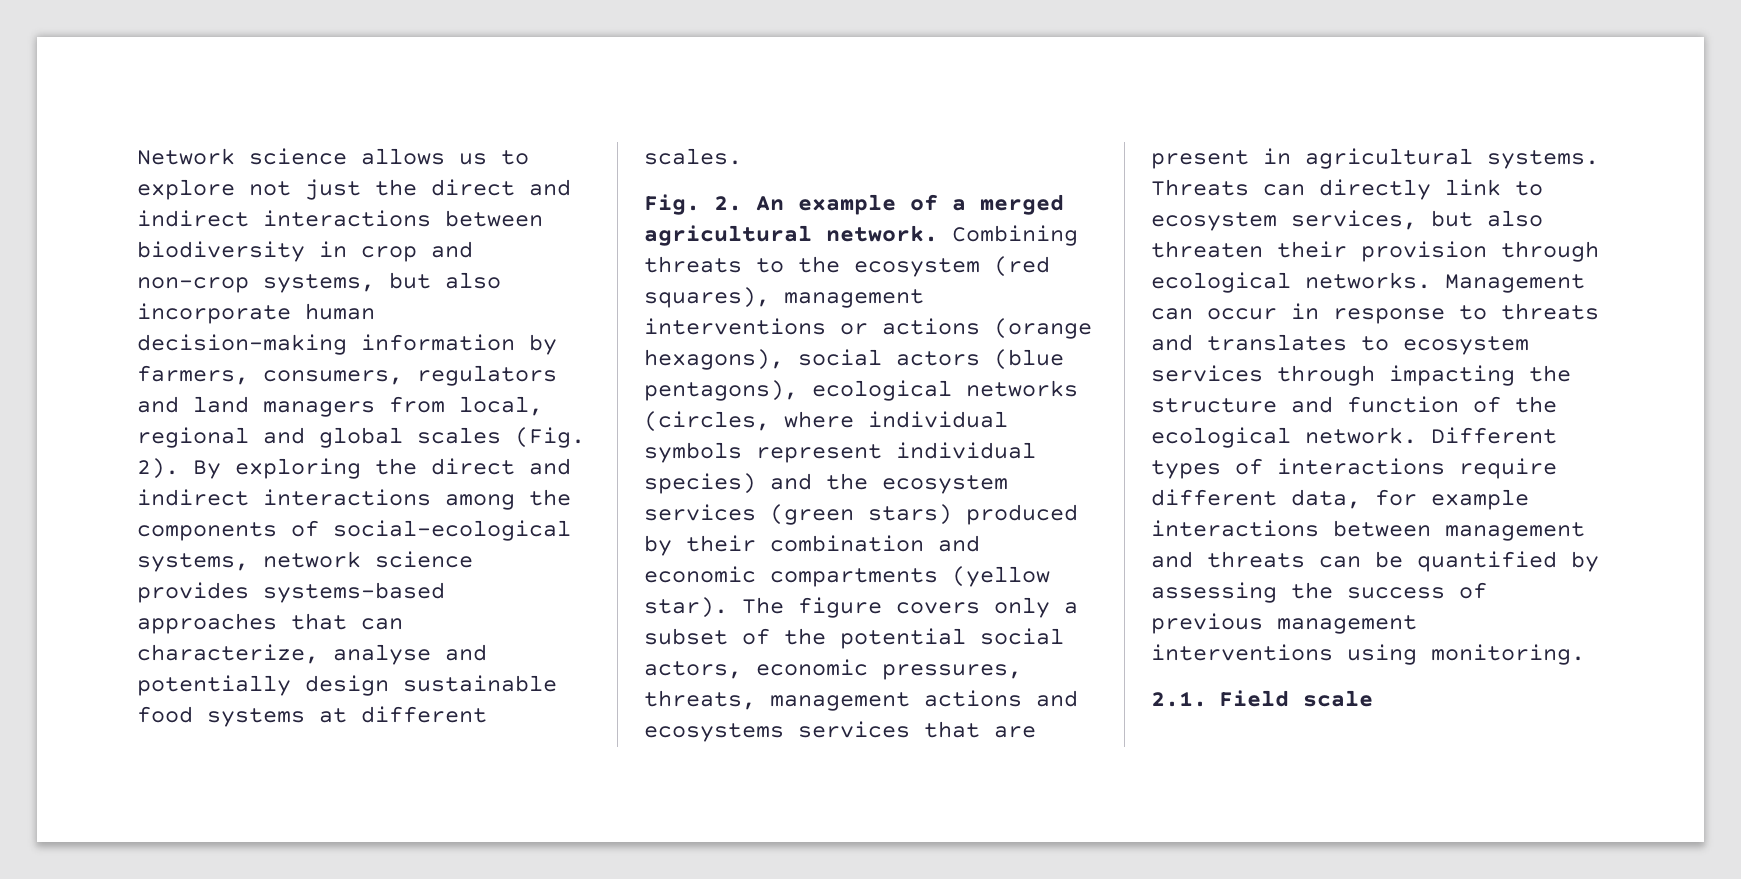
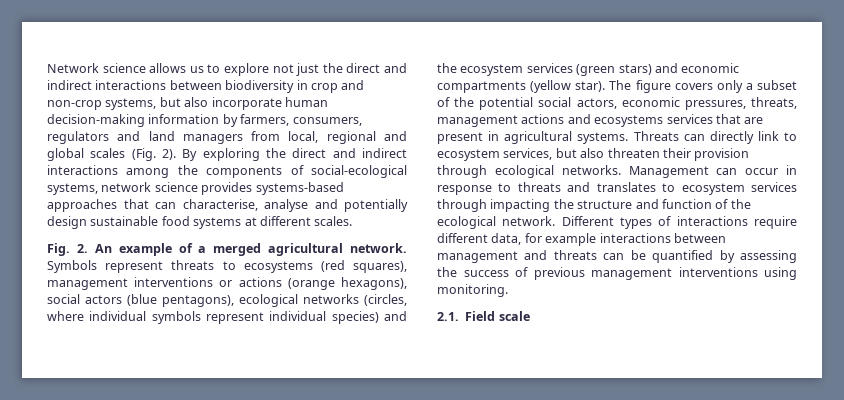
- By exploring the direct and indirect interactions among the components of social-ecological systems, network science provides systems-based approaches that can characterize, analyse and potentially design sustainable food systems at different scales.
+ By exploring the direct and indirect interactions among the components of social-ecological systems, network science provides systems-based approaches that can characterise, analyse and potentially design sustainable food systems at different scales.
- Combining threats to the ecosystem (red squares), management interventions or actions (orange hexagons), social actors (blue pentagons), ecological networks (circles, where individual symbols represent individual species) and the ecosystem services (green stars) produced by their combination and economic compartments (yellow star).
+ Symbols represent threats to ecosystems (red squares), management interventions or actions (orange hexagons), social actors (blue pentagons), ecological networks (circles, where individual symbols represent individual species) and the ecosystem services (green stars) and economic compartments (yellow star).

